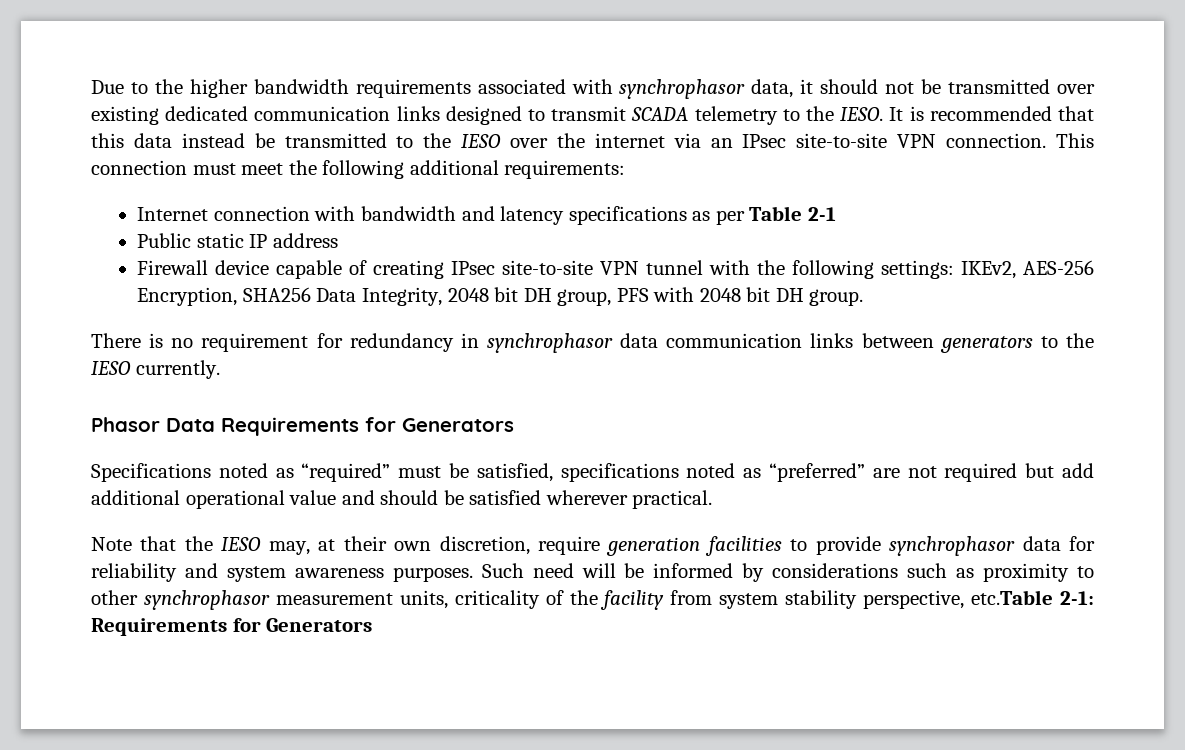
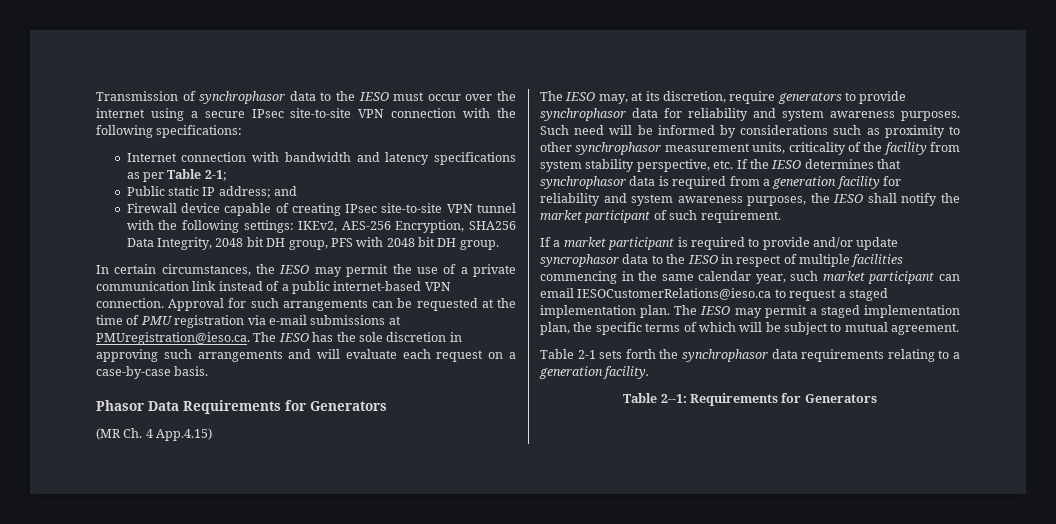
- Due to the higher bandwidth requirements associated with synchrophasor data, it should not be transmitted over existing dedicated communication links designed to transmit SCADA telemetry to the IESO. It is recommended that this data instead be transmitted to the IESO over the internet via an IPsec site-to-site VPN connection. This connection must meet the following additional requirements:
+ Transmission of synchrophasor data to the IESO must occur over the internet using a secure IPsec site-to-site VPN connection with the following specifications:
- Internet connection with bandwidth and latency specifications as per Table 2-1
+ Internet connection with bandwidth and latency specifications as per Table 2-1;
- Public static IP address
+ Public static IP address; and
- There is no requirement for redundancy in synchrophasor data communication links between generators to the IESO currently.
+ In certain circumstances, the IESO may permit the use of a private communication link instead of a public internet-based VPN connection. Approval for such arrangements can be requested at the time of PMU registration via e-mail submissions at PMUregistration@ieso.ca. The IESO has the sole discretion in approving such arrangements and will evaluate each request on a case-by-case basis.
- Specifications noted as “required” must be satisfied, specifications noted as “preferred” are not required but add additional operational value and should be satisfied wherever practical.
- Note that the IESO may, at their own discretion, require generation facilities to provide synchrophasor data for reliability and system awareness purposes.
+ (MR Ch. 4 App.4.15)
+ The IESO may, at its discretion, require generators to provide synchrophasor data for reliability and system awareness purposes.
- Such need will be informed by considerations such as proximity to other synchrophasor measurement units, criticality of the facility from system stability perspective, etc.Table 2-1: Requirements for Generators
+ Such need will be informed by considerations such as proximity to other synchrophasor measurement units, criticality of the facility from system stability perspective, etc. If the IESO determines that synchrophasor data is required from a generation facility for reliability and system awareness purposes, the IESO shall notify the market participant of such requirement.
+ If a market participant is required to provide and/or update syncrophasor data to the IESO in respect of multiple facilities commencing in the same calendar year, such market participant can email IESOCustomerRelations@ieso.ca to request a staged implementation plan. The IESO may permit a staged implementation plan, the specific terms of which will be subject to mutual agreement.
+ Table 2-1 sets forth the synchrophasor data requirements relating to a generation facility.
+ Table 2--1: Requirements for Generators

